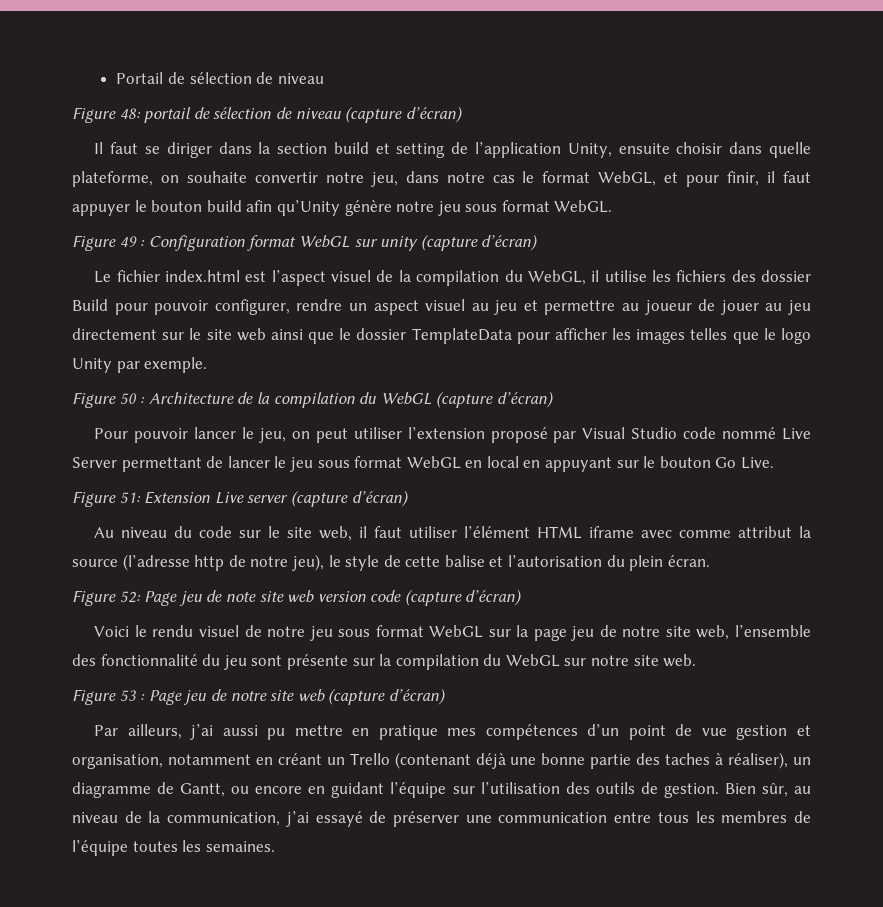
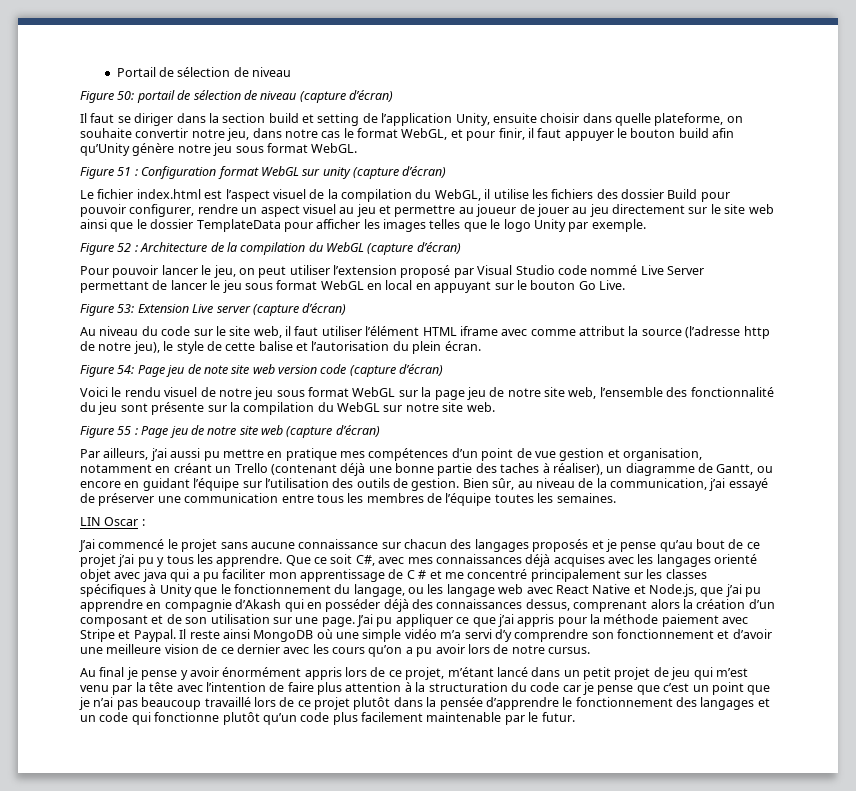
- Figure 48: portail de sélection de niveau (capture d’écran)
+ Figure 50: portail de sélection de niveau (capture d’écran)
- Figure 49 : Configuration format WebGL sur unity (capture d’écran)
+ Figure 51 : Configuration format WebGL sur unity (capture d’écran)
- Figure 50 : Architecture de la compilation du WebGL (capture d’écran)
+ Figure 52 : Architecture de la compilation du WebGL (capture d’écran)
- Figure 51: Extension Live server (capture d’écran)
+ Figure 53: Extension Live server (capture d’écran)
- Figure 52: Page jeu de note site web version code (capture d’écran)
+ Figure 54: Page jeu de note site web version code (capture d’écran)
- Figure 53 : Page jeu de notre site web (capture d’écran)
+ Figure 55 : Page jeu de notre site web (capture d’écran)
+ LIN Oscar :
+ J’ai commencé le projet sans aucune connaissance sur chacun des langages proposés et je pense qu’au bout de ce projet j’ai pu y tous les apprendre. Que ce soit C#, avec mes connaissances déjà acquises avec les langages orienté objet avec java qui a pu faciliter mon apprentissage de C # et me concentré principalement sur les classes spécifiques à Unity que le fonctionnement du langage, ou les langage web avec React Native et Node.js, que j’ai pu apprendre en compagnie d’Akash qui en posséder déjà des connaissances dessus, comprenant alors la création d’un composant et de son utilisation sur une page. J’ai pu appliquer ce que j’ai appris pour la méthode paiement avec Stripe et Paypal. Il reste ainsi MongoDB où une simple vidéo m’a servi d’y comprendre son fonctionnement et d’avoir une meilleure vision de ce dernier avec les cours qu’on a pu avoir lors de notre cursus.
+ Au final je pense y avoir énormément appris lors de ce projet, m’étant lancé dans un petit projet de jeu qui m’est venu par la tête avec l’intention de faire plus attention à la structuration du code car je pense que c’est un point que je n’ai pas beaucoup travaillé lors de ce projet plutôt dans la pensée d’apprendre le fonctionnement des langages et un code qui fonctionne plutôt qu’un code plus facilement maintenable par le futur.

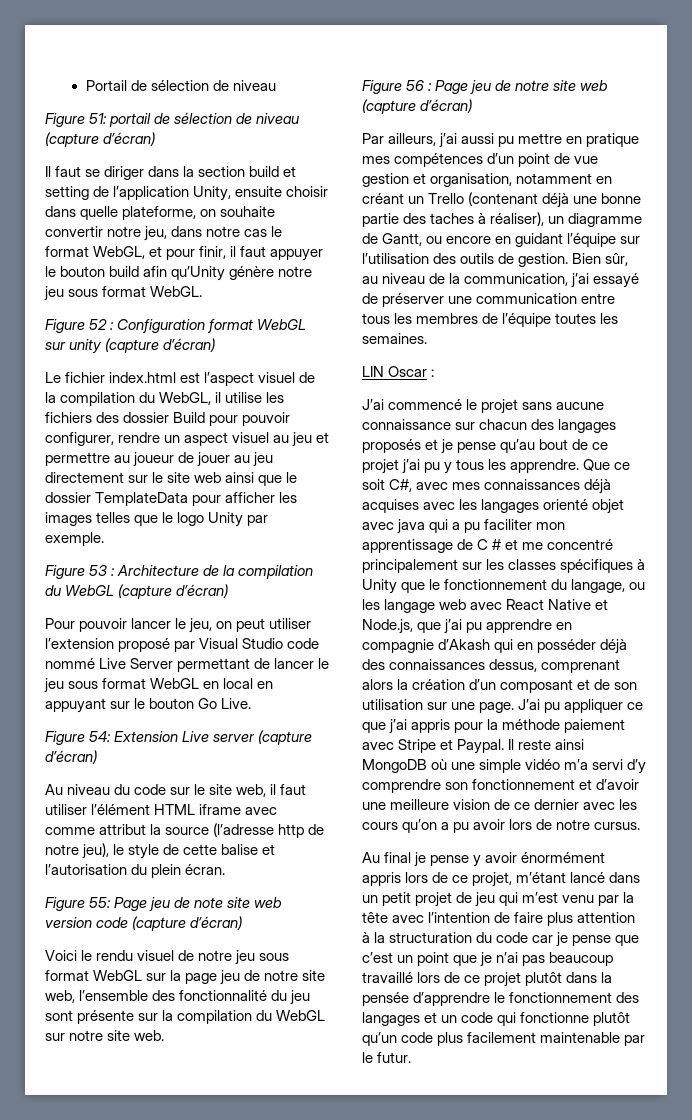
- Figure 50: portail de sélection de niveau (capture d’écran)
+ Figure 51: portail de sélection de niveau (capture d’écran)
- Figure 51 : Configuration format WebGL sur unity (capture d’écran)
+ Figure 52 : Configuration format WebGL sur unity (capture d’écran)
- Figure 52 : Architecture de la compilation du WebGL (capture d’écran)
+ Figure 53 : Architecture de la compilation du WebGL (capture d’écran)
- Figure 53: Extension Live server (capture d’écran)
+ Figure 54: Extension Live server (capture d’écran)
- Figure 54: Page jeu de note site web version code (capture d’écran)
+ Figure 55: Page jeu de note site web version code (capture d’écran)
- Figure 55 : Page jeu de notre site web (capture d’écran)
+ Figure 56 : Page jeu de notre site web (capture d’écran)

